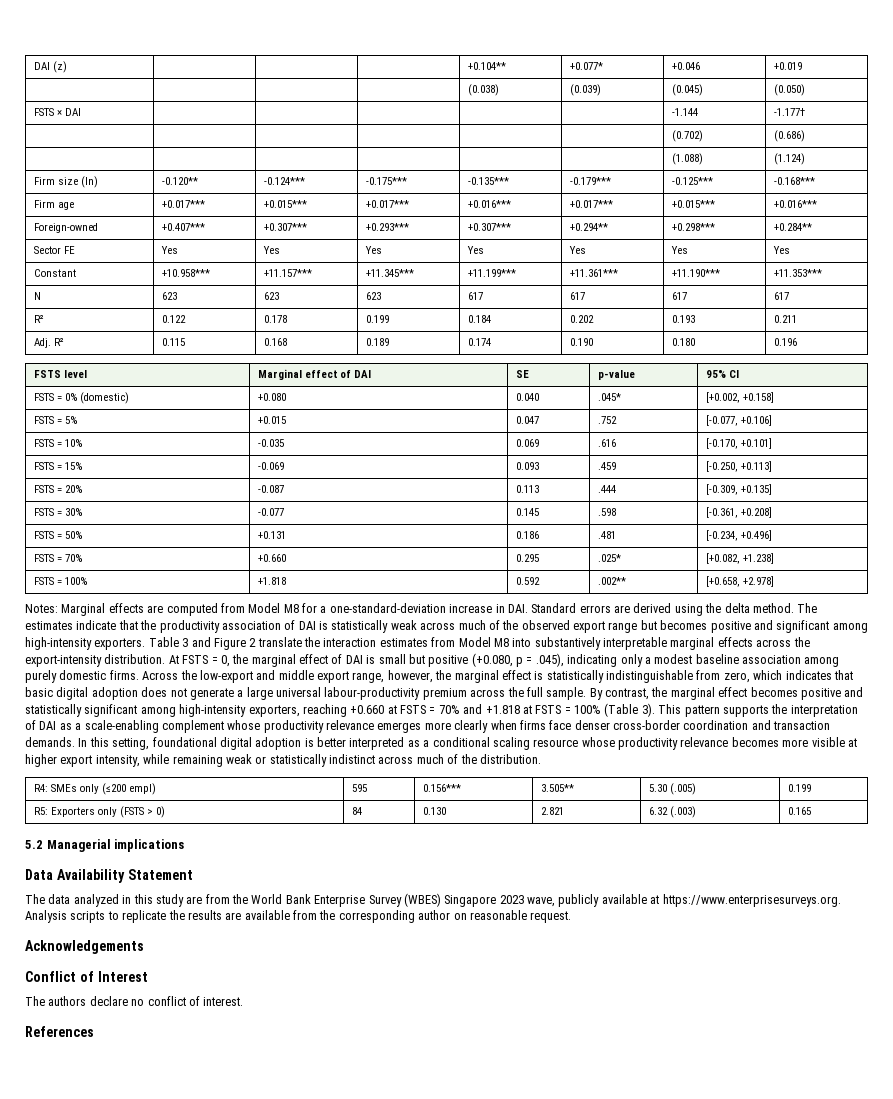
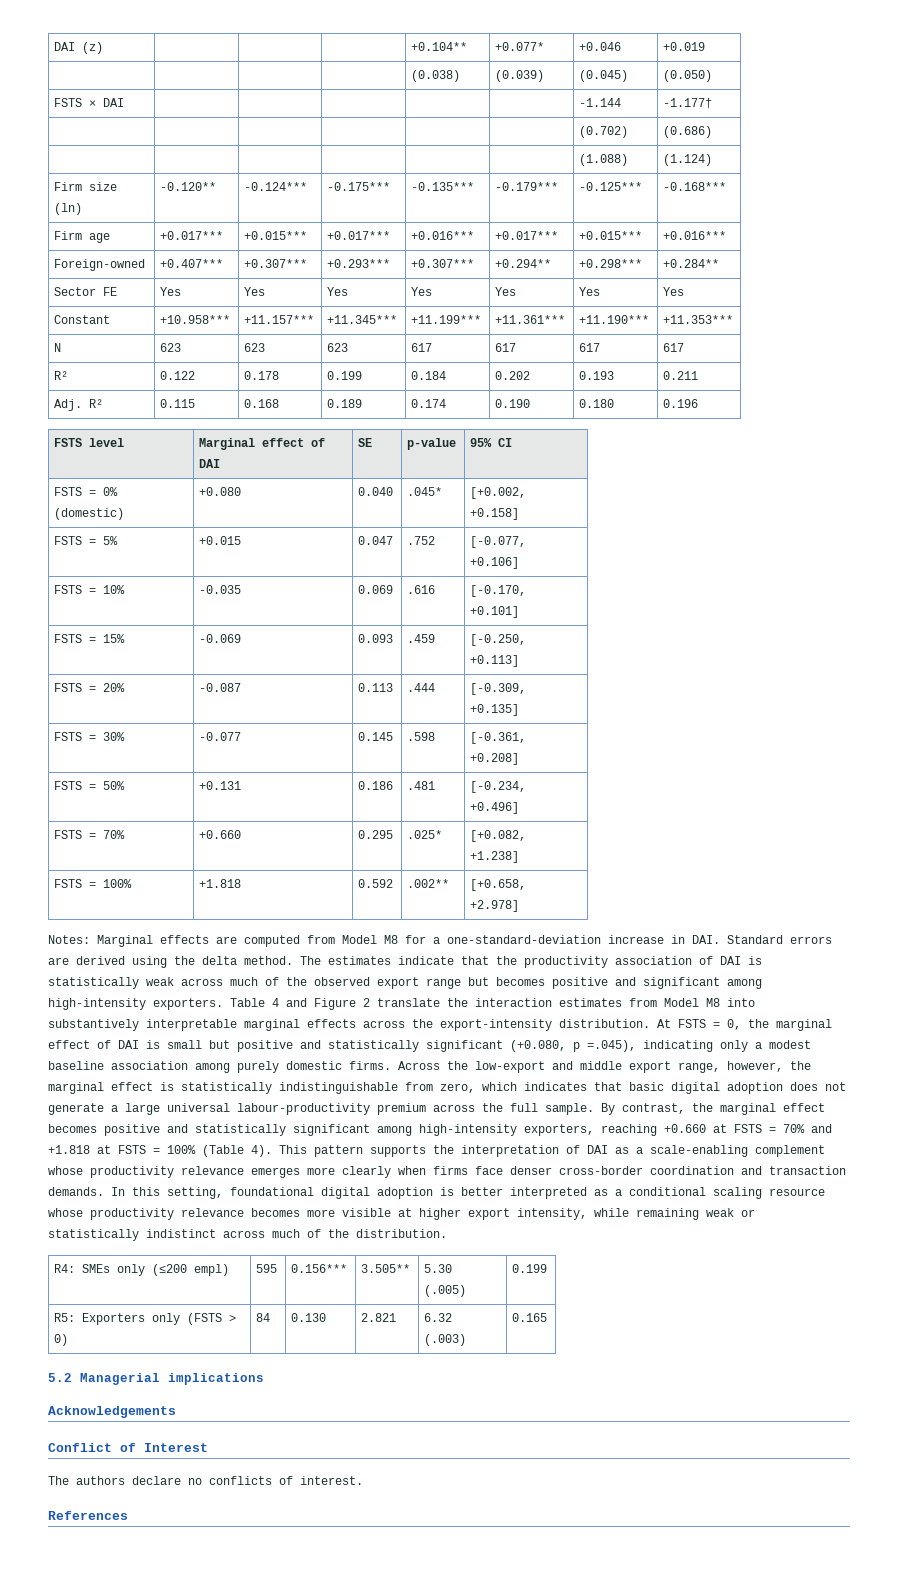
- Table 3 and Figure 2 translate the interaction estimates from Model M8 into substantively interpretable marginal effects across the export-intensity distribution.
+ Table 4 and Figure 2 translate the interaction estimates from Model M8 into substantively interpretable marginal effects across the export-intensity distribution.
- At FSTS = 0, the marginal effect of DAI is small but positive (+0.080, p = .045), indicating only a modest baseline association among purely domestic firms.
+ At FSTS = 0, the marginal effect of DAI is small but positive and statistically significant (+0.080, p =.045), indicating only a modest baseline association among purely domestic firms.
- By contrast, the marginal effect becomes positive and statistically significant among high-intensity exporters, reaching +0.660 at FSTS = 70% and +1.818 at FSTS = 100% (Table 3).
+ By contrast, the marginal effect becomes positive and statistically significant among high-intensity exporters, reaching +0.660 at FSTS = 70% and +1.818 at FSTS = 100% (Table 4).
- Data Availability Statement
- The data analyzed in this study are from the World Bank Enterprise Survey (WBES) Singapore 2023 wave, publicly available at https://www.enterprisesurveys.org. Analysis scripts to replicate the results are available from the corresponding author on reasonable request.
- The authors declare no conflict of interest.
+ The authors declare no conflicts of interest.

